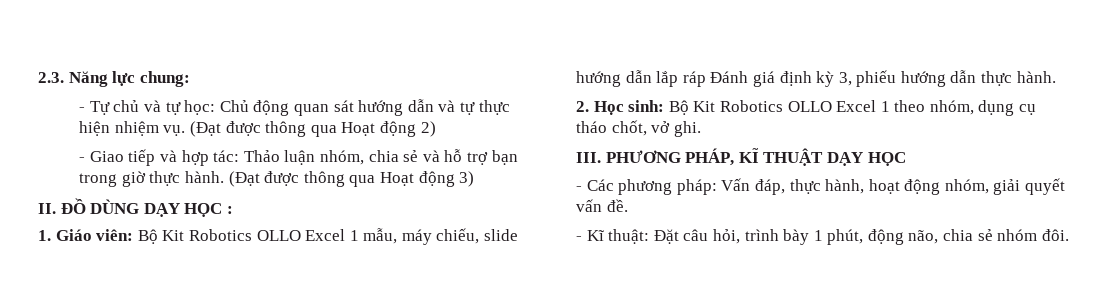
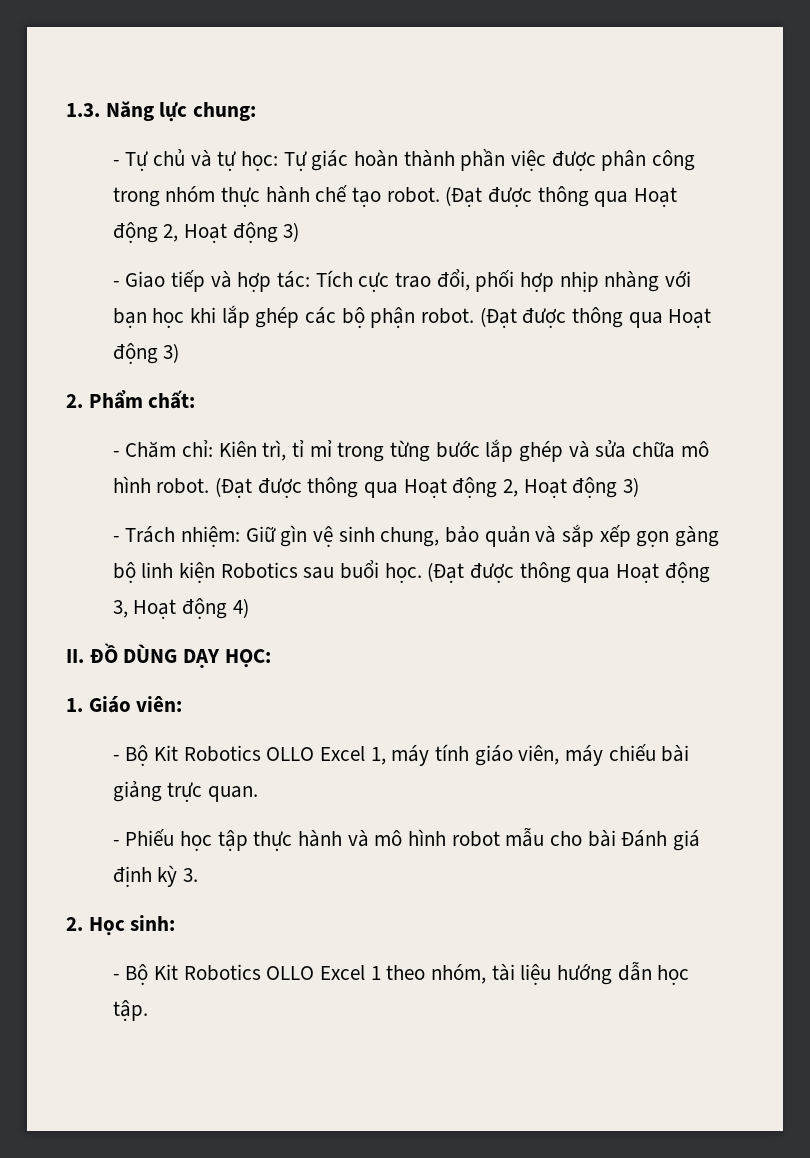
- 2.3. Năng lực chung:
+ 1.3. Năng lực chung:
- - Tự chủ và tự học: Chủ động quan sát hướng dẫn và tự thực hiện nhiệm vụ. (Đạt được thông qua Hoạt động 2)
+ - Tự chủ và tự học: Tự giác hoàn thành phần việc được phân công trong nhóm thực hành chế tạo robot. (Đạt được thông qua Hoạt động 2, Hoạt động 3)
- - Giao tiếp và hợp tác: Thảo luận nhóm, chia sẻ và hỗ trợ bạn trong giờ thực hành.
+ - Giao tiếp và hợp tác: Tích cực trao đổi, phối hợp nhịp nhàng với bạn học khi lắp ghép các bộ phận robot.
+ 2. Phẩm chất:
+ - Chăm chỉ: Kiên trì, tỉ mỉ trong từng bước lắp ghép và sửa chữa mô hình robot. (Đạt được thông qua Hoạt động 2, Hoạt động 3)
+ - Trách nhiệm: Giữ gìn vệ sinh chung, bảo quản và sắp xếp gọn gàng bộ linh kiện Robotics sau buổi học. (Đạt được thông qua Hoạt động 3, Hoạt động 4)
- II. ĐỒ DÙNG DẠY HỌC :
+ II. ĐỒ DÙNG DẠY HỌC:
- 1. Giáo viên: Bộ Kit Robotics OLLO Excel 1 mẫu, máy chiếu, slide hướng dẫn lắp ráp Đánh giá định kỳ 3, phiếu hướng dẫn thực hành.
+ 1. Giáo viên:
+ - Bộ Kit Robotics OLLO Excel 1, máy tính giáo viên, máy chiếu bài giảng trực quan.
+ - Phiếu học tập thực hành và mô hình robot mẫu cho bài Đánh giá định kỳ 3.
- 2. Học sinh: Bộ Kit Robotics OLLO Excel 1 theo nhóm, dụng cụ tháo chốt, vở ghi.
- III. PHƯƠNG PHÁP, KĨ THUẬT DẠY HỌC
- - Các phương pháp: Vấn đáp, thực hành, hoạt động nhóm, giải quyết vấn đề.
- - Kĩ thuật: Đặt câu hỏi, trình bày 1 phút, động não, chia sẻ nhóm đôi.
+ 2. Học sinh:
+ - Bộ Kit Robotics OLLO Excel 1 theo nhóm, tài liệu hướng dẫn học tập.

